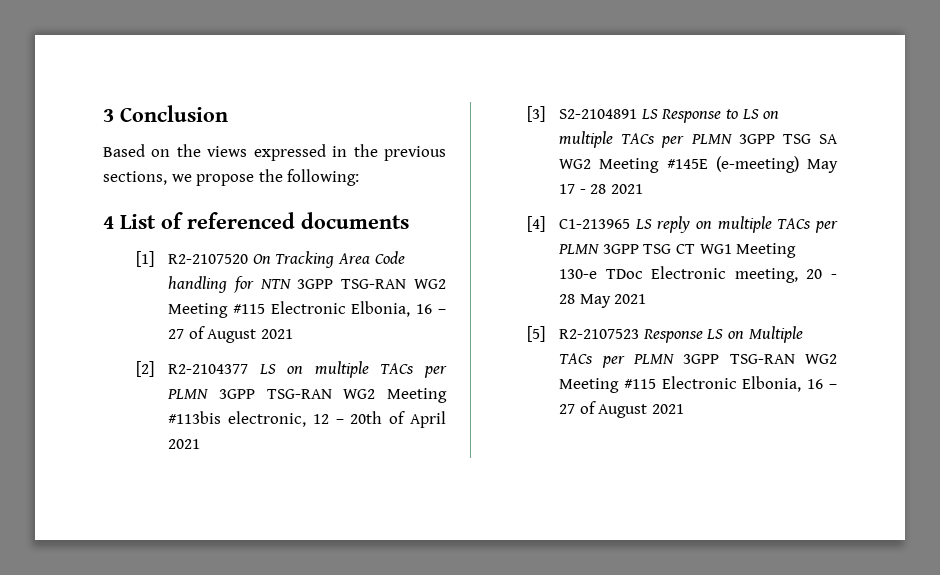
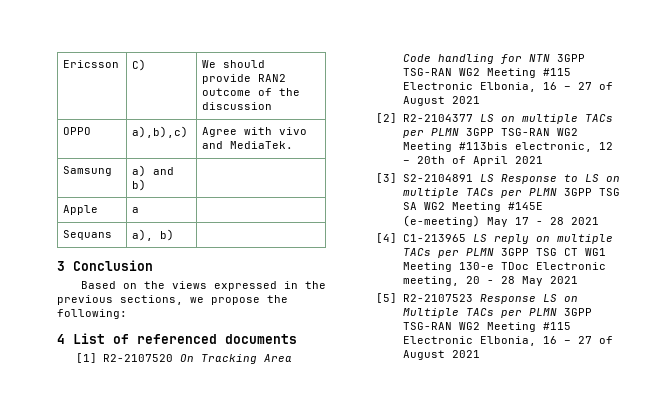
+ Ericsson | C) | We should provide RAN2 outcome of the discussion
+ OPPO | a),b),c) | Agree with vivo and MediaTek.
+ Samsung | a) and b) |
+ Apple | a |
+ Sequans | a), b) |

